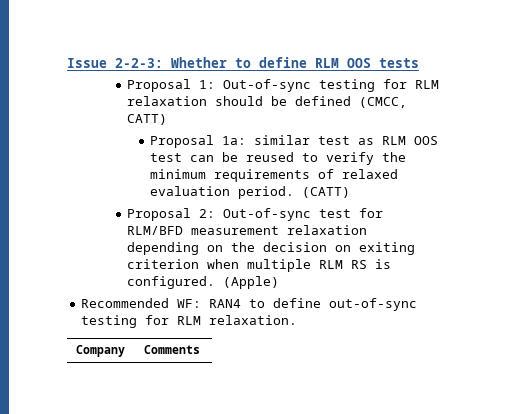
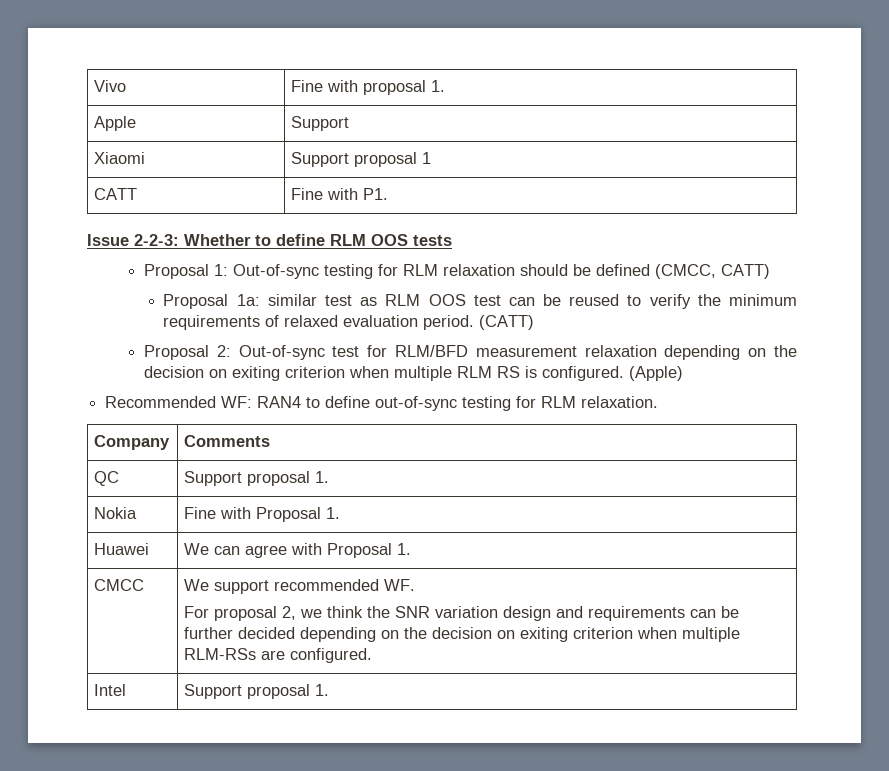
+ Vivo | Fine with proposal 1.
+ Apple | Support
+ Xiaomi | Support proposal 1
+ CATT | Fine with P1.
+ QC | Support proposal 1.
+ Nokia | Fine with Proposal 1.
+ Huawei | We can agree with Proposal 1.
+ CMCC | We support recommended WF.
+ For proposal 2, we think the SNR variation design and requirements can be further decided depending on the decision on exiting criterion when multiple RLM-RSs are configured.
+ Intel | Support proposal 1.

